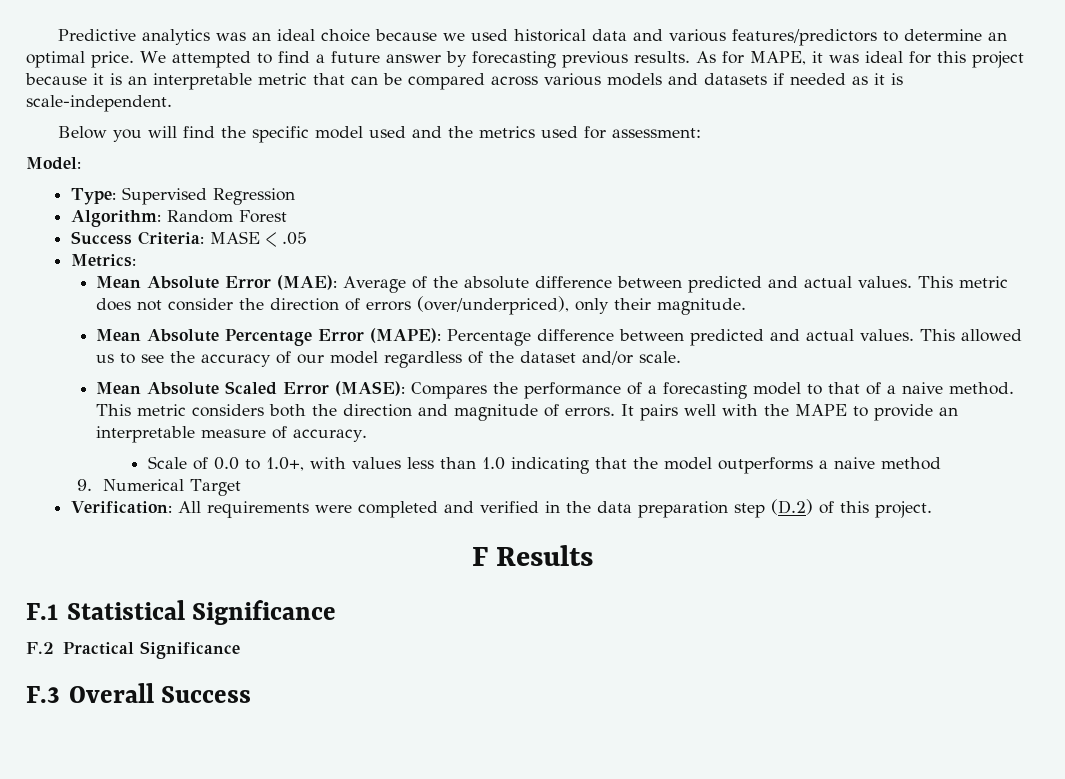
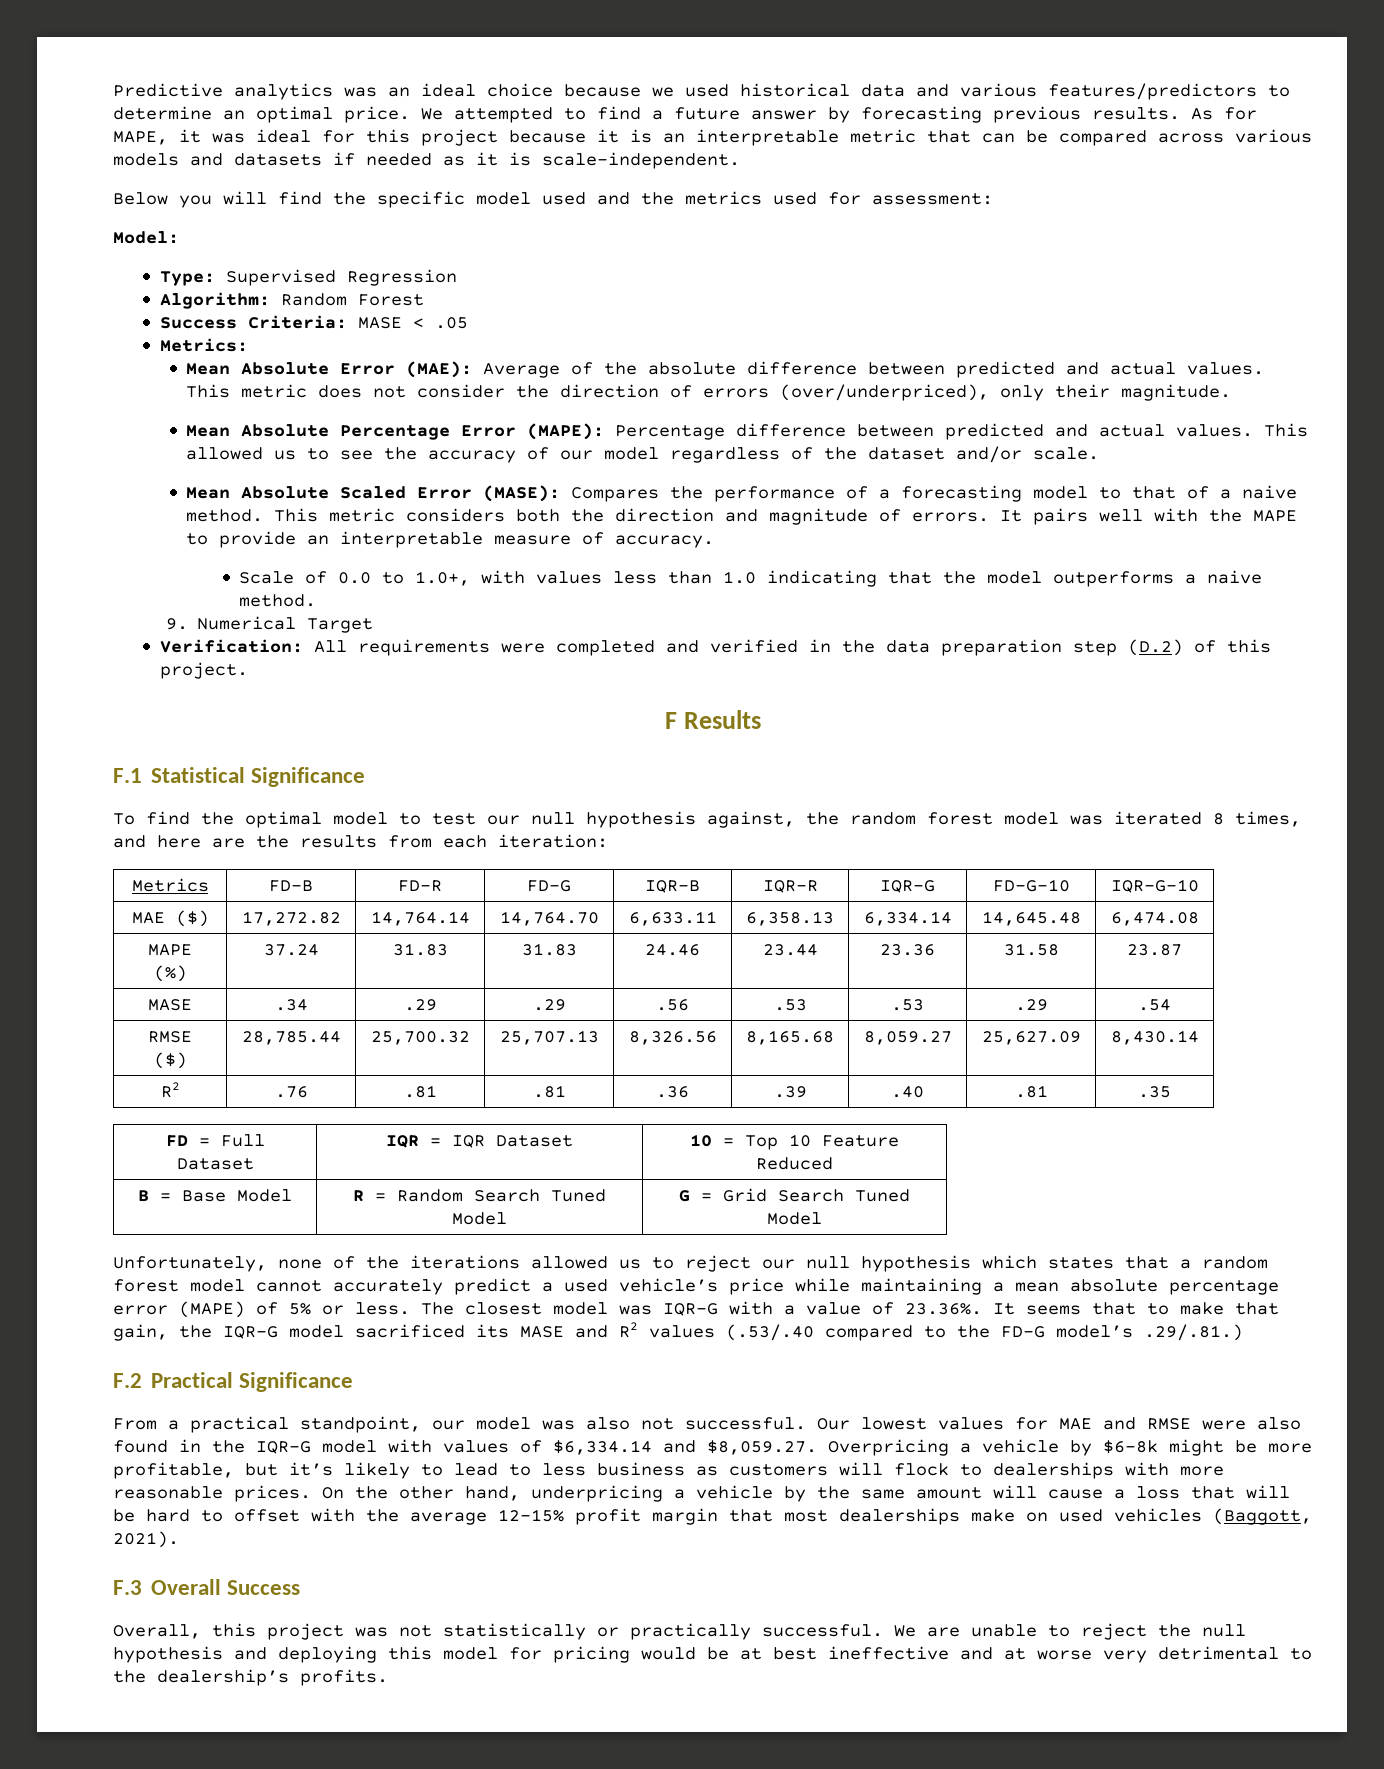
- Scale of 0.0 to 1.0+, with values less than 1.0 indicating that the model outperforms a naive method
+ Scale of 0.0 to 1.0+, with values less than 1.0 indicating that the model outperforms a naive method.
+ To find the optimal model to test our null hypothesis against, the random forest model was iterated 8 times, and here are the results from each iteration:
+ Metrics | FD-B | FD-R | FD-G | IQR-B | IQR-R | IQR-G | FD-G-10 | IQR-G-10
+ MAE ($) | 17,272.82 | 14,764.14 | 14,764.70 | 6,633.11 | 6,358.13 | 6,334.14 | 14,645.48 | 6,474.08
+ MAPE (%) | 37.24 | 31.83 | 31.83 | 24.46 | 23.44 | 23.36 | 31.58 | 23.87
+ MASE | .34 | .29 | .29 | .56 | .53 | .53 | .29 | .54
+ RMSE ($) | 28,785.44 | 25,700.32 | 25,707.13 | 8,326.56 | 8,165.68 | 8,059.27 | 25,627.09 | 8,430.14
+ R2 | .76 | .81 | .81 | .36 | .39 | .40 | .81 | .35
+ FD = Full Dataset | IQR = IQR Dataset | 10 = Top 10 Feature Reduced
+ B = Base Model | R = Random Search Tuned Model | G = Grid Search Tuned Model
+ Unfortunately, none of the iterations allowed us to reject our null hypothesis which states that a random forest model cannot accurately predict a used vehicle’s price while maintaining a mean absolute percentage error (MAPE) of 5% or less. The closest model was IQR-G with a value of 23.36%. It seems that to make that gain, the IQR-G model sacrificed its MASE and R2 values (.53/.40 compared to the FD-G model’s .29/.81.)
  F.2 Practical Significance
+ From a practical standpoint, our model was also not successful. Our lowest values for MAE and RMSE were also found in the IQR-G model with values of $6,334.14 and $8,059.27. Overpricing a vehicle by $6-8k might be more profitable, but it’s likely to lead to less business as customers will flock to dealerships with more reasonable prices. On the other hand, underpricing a vehicle by the same amount will cause a loss that will be hard to offset with the average 12-15% profit margin that most dealerships make on used vehicles (Baggott, 2021).
  F.3 Overall Success
+ Overall, this project was not statistically or practically successful. We are unable to reject the null hypothesis and deploying this model for pricing would be at best ineffective and at worse very detrimental to the dealership’s profits.

